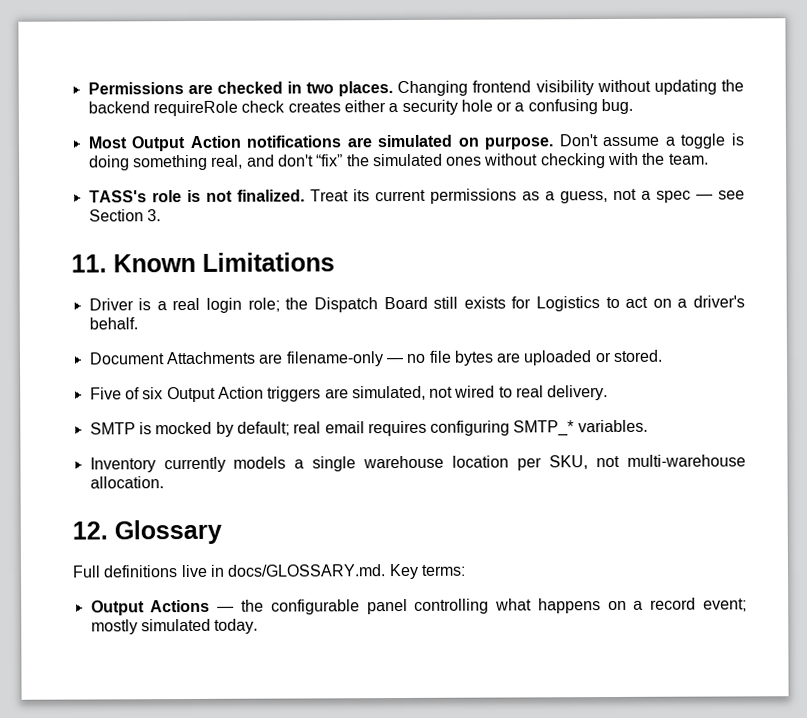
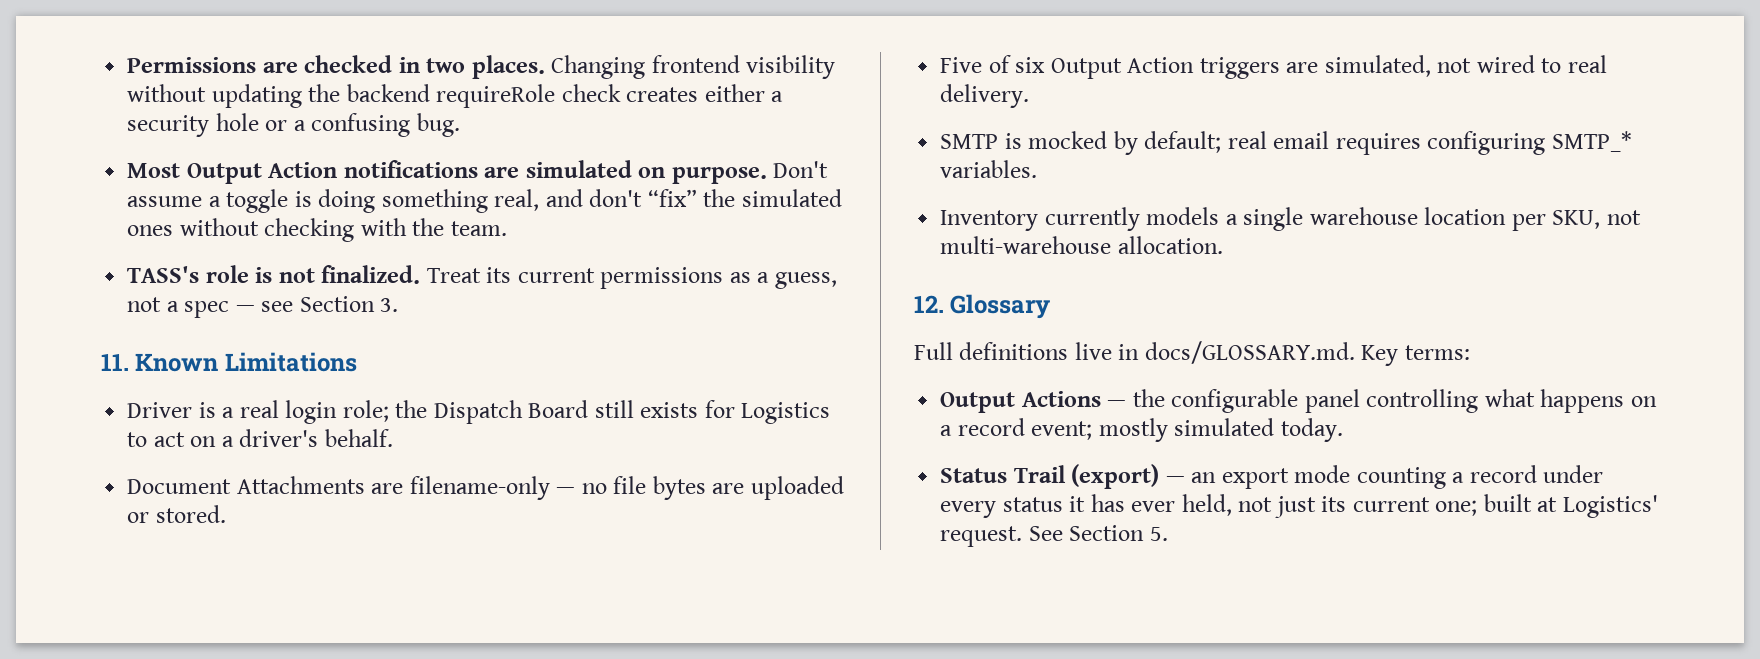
+ Status Trail (export) — an export mode counting a record under every status it has ever held, not just its current one; built at Logistics' request. See Section 5.

